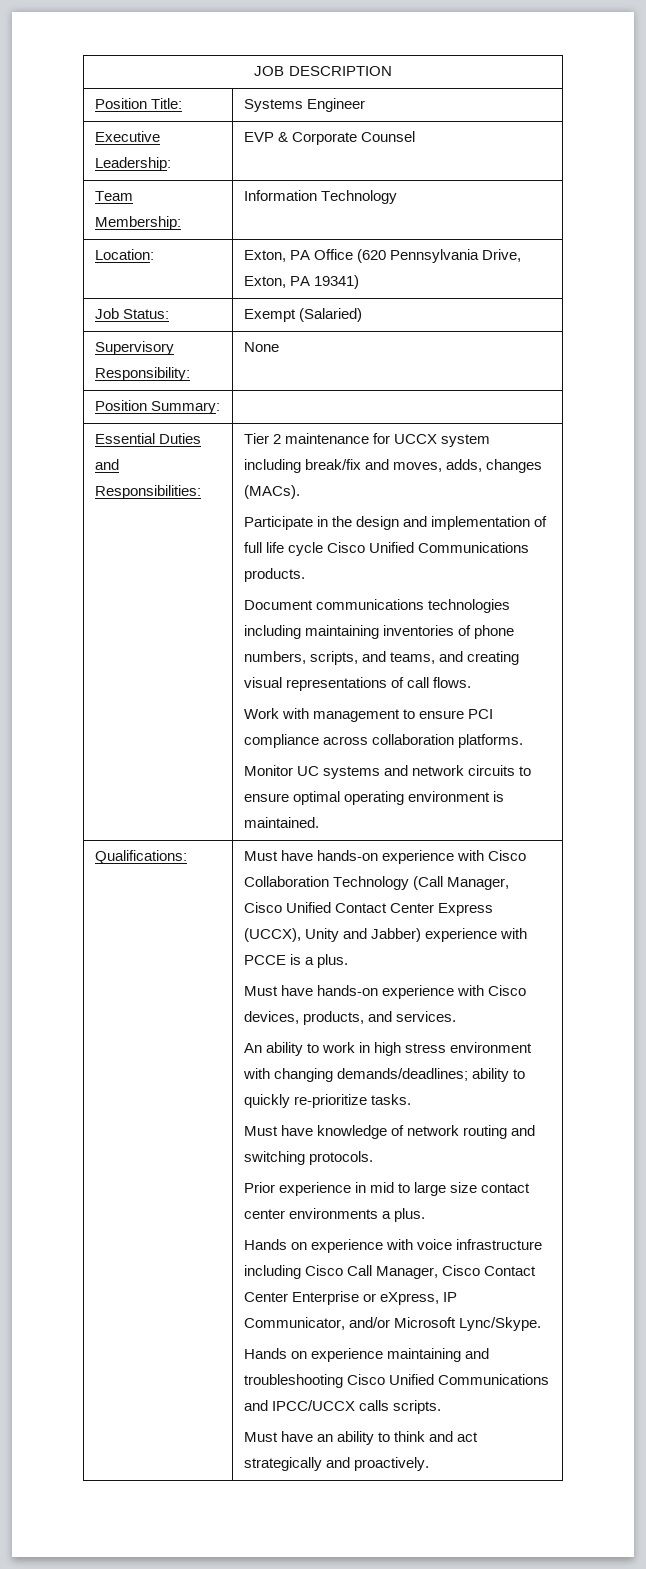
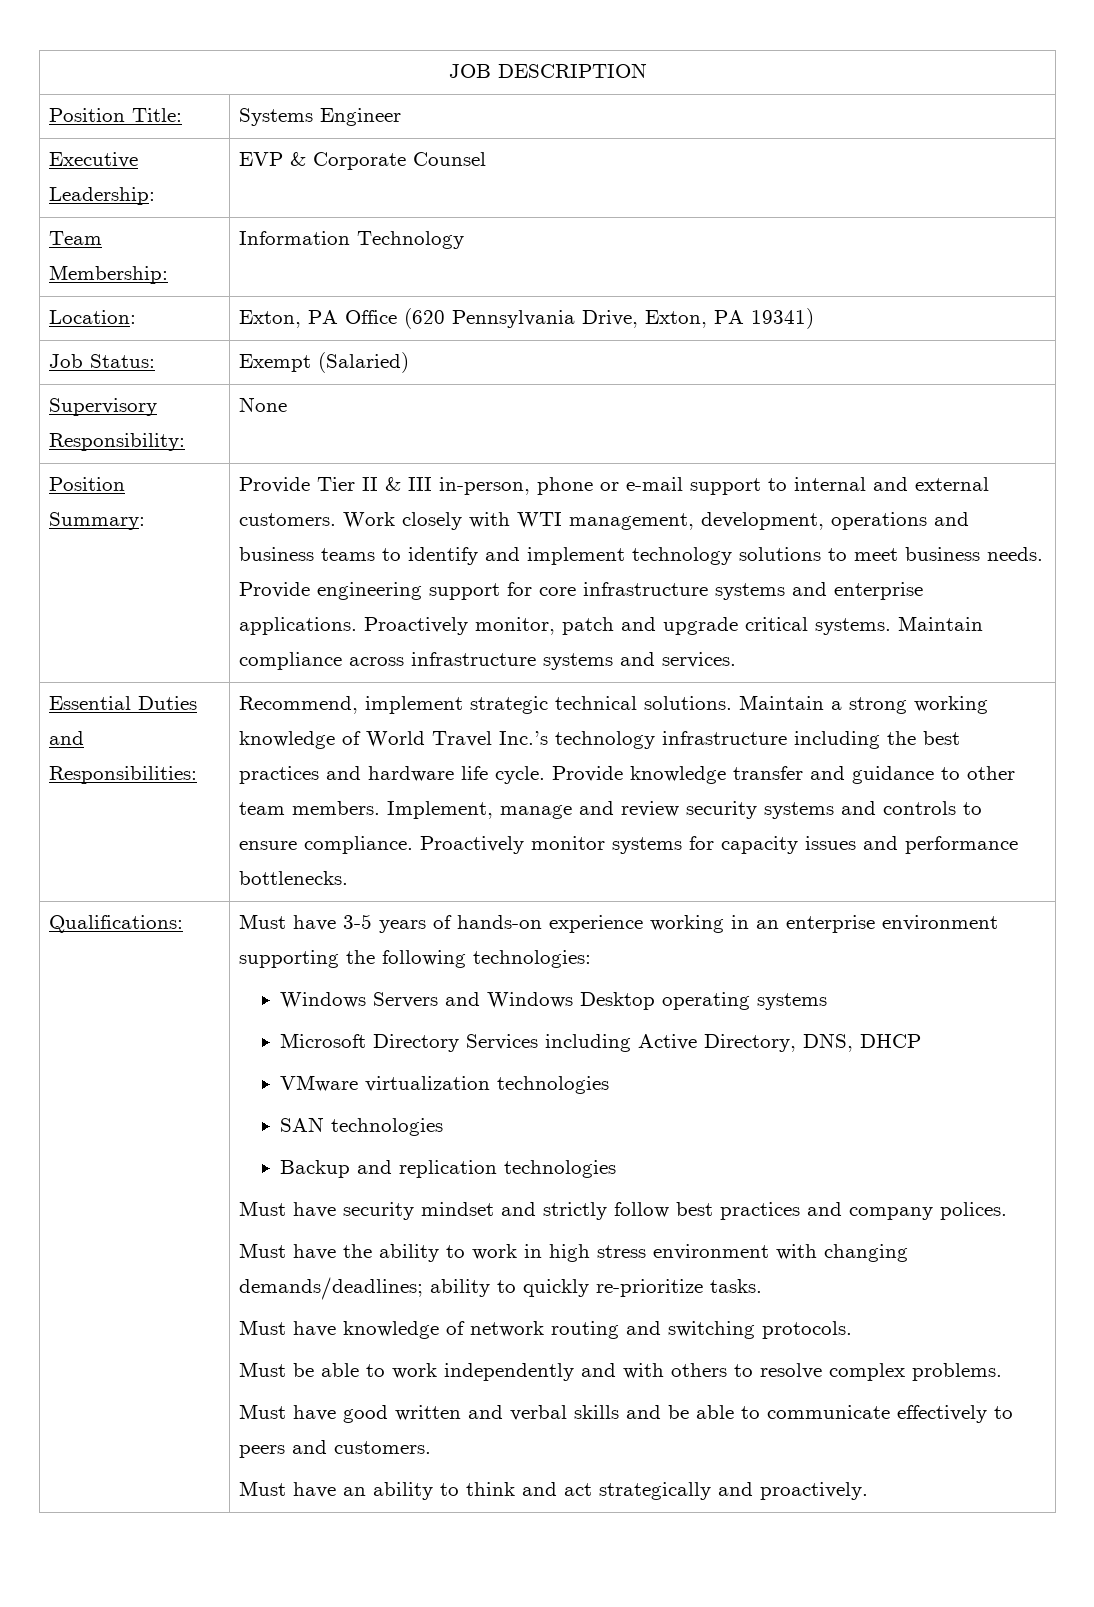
- Essential Duties and Responsibilities: | Tier 2 maintenance for UCCX system including break/fix and moves, adds, changes (MACs).
- Participate in the design and implementation of full life cycle Cisco Unified Communications products.
- Document communications technologies including maintaining inventories of phone numbers, scripts, and teams, and creating visual representations of call flows.
- Work with management to ensure PCI compliance across collaboration platforms.
- Monitor UC systems and network circuits to ensure optimal operating environment is maintained.
- Qualifications: | Must have hands-on experience with Cisco Collaboration Technology (Call Manager, Cisco Unified Contact Center Express (UCCX), Unity and Jabber) experience with PCCE is a plus.
- Must have hands-on experience with Cisco devices, products, and services.
- An ability to work in high stress environment with changing demands/deadlines; ability to quickly re-prioritize tasks.
+ Provide Tier II & III in-person, phone or e-mail support to internal and external customers. Work closely with WTI management, development, operations and business teams to identify and implement technology solutions to meet business needs. Provide engineering support for core infrastructure systems and enterprise applications. Proactively monitor, patch and upgrade critical systems. Maintain compliance across infrastructure systems and services.
+ Essential Duties and Responsibilities: | Recommend, implement strategic technical solutions. Maintain a strong working knowledge of World Travel Inc.’s technology infrastructure including the best practices and hardware life cycle. Provide knowledge transfer and guidance to other team members. Implement, manage and review security systems and controls to ensure compliance. Proactively monitor systems for capacity issues and performance bottlenecks.
+ Qualifications: | Must have 3-5 years of hands-on experience working in an enterprise environment supporting the following technologies:
+ Windows Servers and Windows Desktop operating systems
+ Microsoft Directory Services including Active Directory, DNS, DHCP
+ VMware virtualization technologies
+ SAN technologies
+ Backup and replication technologies
+ Must have security mindset and strictly follow best practices and company polices.
+ Must have the ability to work in high stress environment with changing demands/deadlines; ability to quickly re-prioritize tasks.
- Prior experience in mid to large size contact center environments a plus.
- Hands on experience with voice infrastructure including Cisco Call Manager, Cisco Contact Center Enterprise or eXpress, IP Communicator, and/or Microsoft Lync/Skype.
- Hands on experience maintaining and troubleshooting Cisco Unified Communications and IPCC/UCCX calls scripts.
+ Must be able to work independently and with others to resolve complex problems.
+ Must have good written and verbal skills and be able to communicate effectively to peers and customers.

